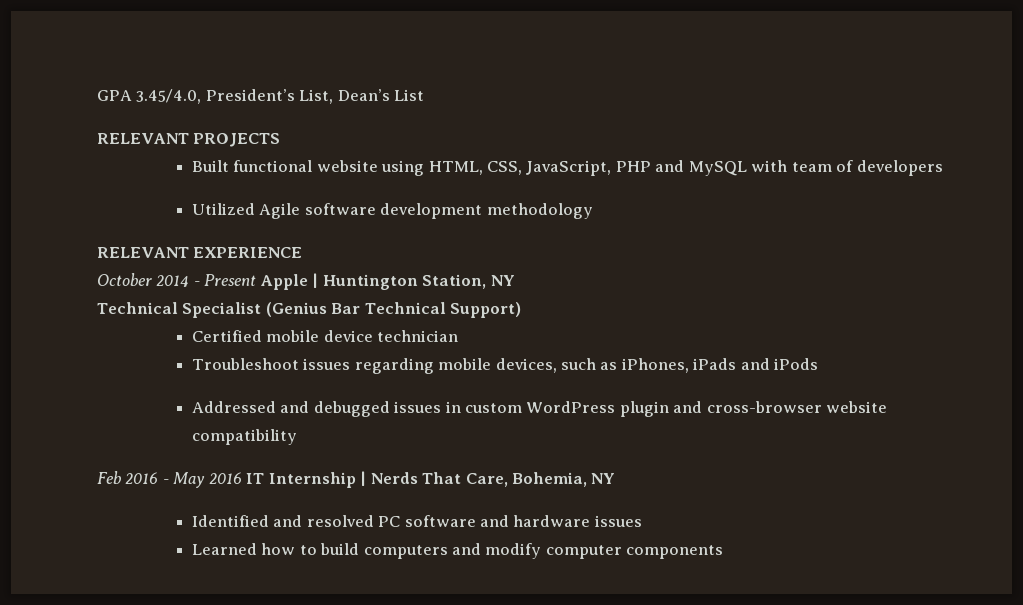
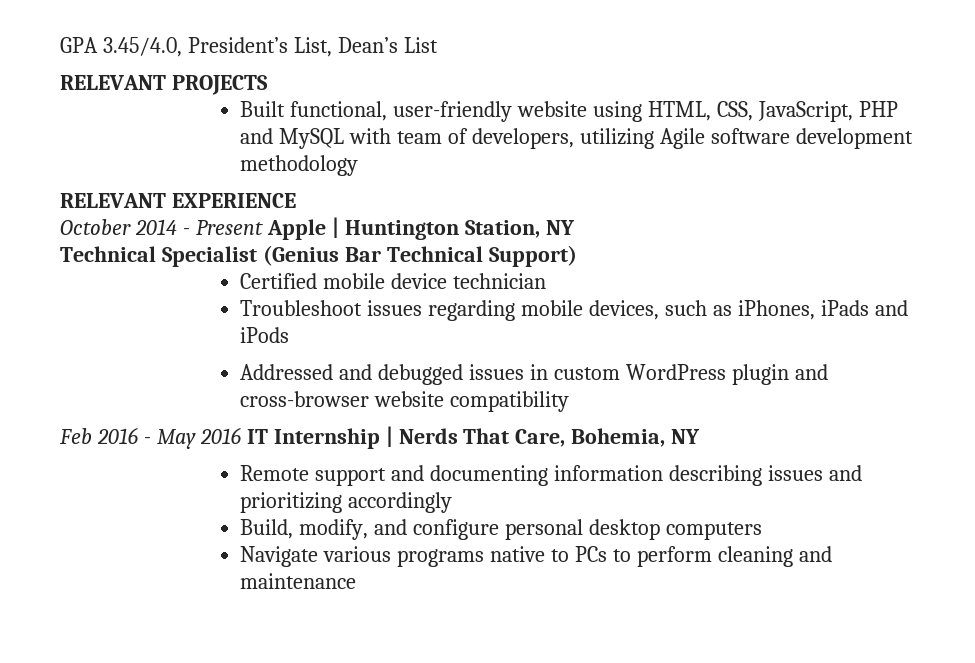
- Built functional website using HTML, CSS, JavaScript, PHP and MySQL with team of developers
- Utilized Agile software development methodology
+ Built functional, user-friendly website using HTML, CSS, JavaScript, PHP and MySQL with team of developers, utilizing Agile software development methodology
- Identified and resolved PC software and hardware issues
- Learned how to build computers and modify computer components
+ Remote support and documenting information describing issues and prioritizing accordingly
+ Build, modify, and configure personal desktop computers
+ Navigate various programs native to PCs to perform cleaning and maintenance

